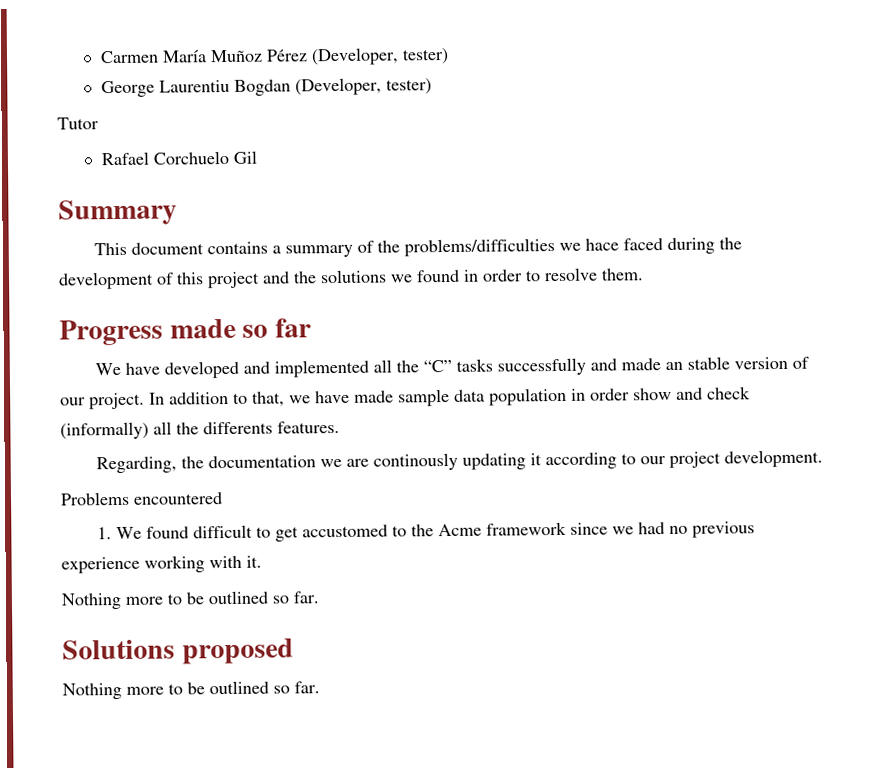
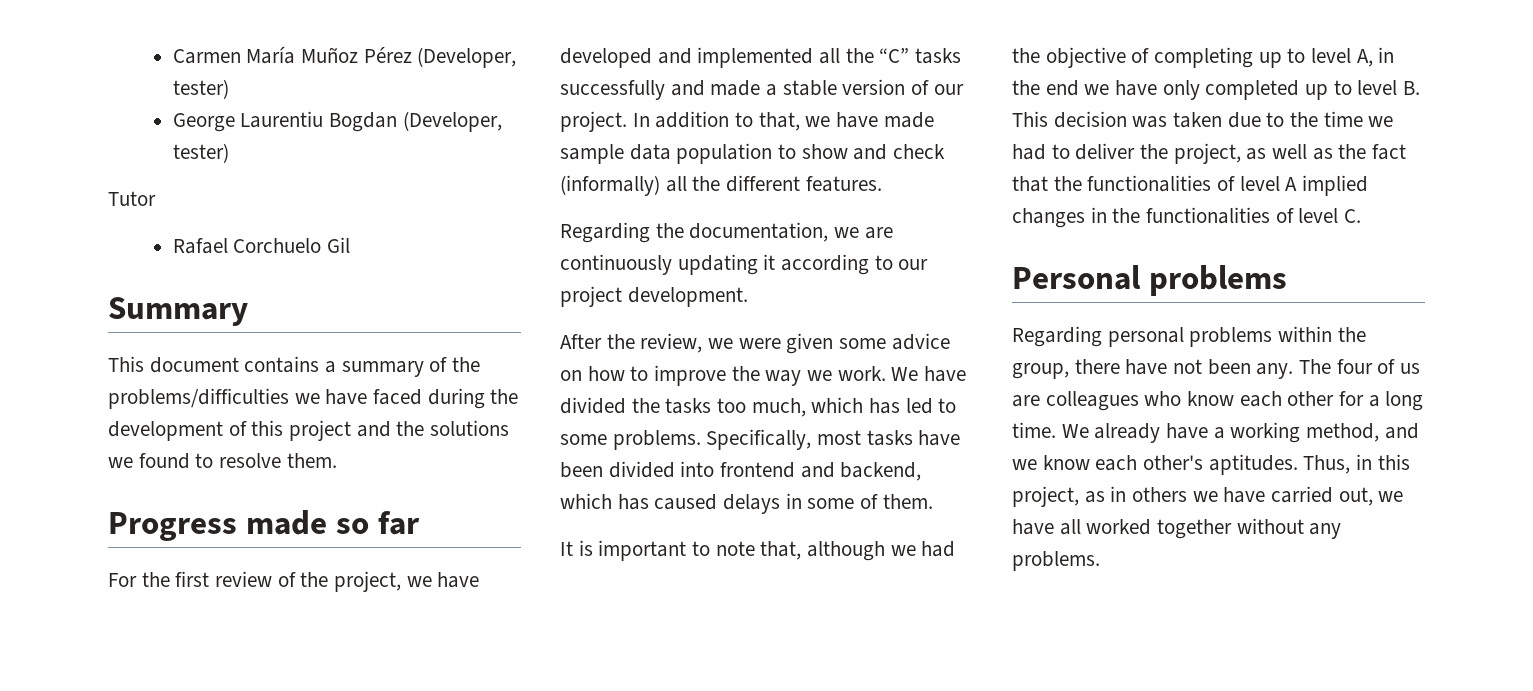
- This document contains a summary of the problems/difficulties we hace faced during the development of this project and the solutions we found in order to resolve them.
+ This document contains a summary of the problems/difficulties we have faced during the development of this project and the solutions we found to resolve them.
- We have developed and implemented all the “C” tasks successfully and made an stable version of our project.
+ For the first review of the project, we have developed and implemented all the “C” tasks successfully and made a stable version of our project.
- In addition to that, we have made sample data population in order show and check (informally) all the differents features.
+ In addition to that, we have made sample data population to show and check (informally) all the different features.
- Regarding, the documentation we are continously updating it according to our project development.
+ Regarding the documentation, we are continuously updating it according to our project development.
- Problems encountered
- 1. We found difficult to get accustomed to the Acme framework since we had no previous experience working with it.
- Nothing more to be outlined so far.
- Solutions proposed
- Nothing more to be outlined so far.
+ After the review, we were given some advice on how to improve the way we work. We have divided the tasks too much, which has led to some problems. Specifically, most tasks have been divided into frontend and backend, which has caused delays in some of them.
+ It is important to note that, although we had the objective of completing up to level A, in the end we have only completed up to level B. This decision was taken due to the time we had to deliver the project, as well as the fact that the functionalities of level A implied changes in the functionalities of level C.
+ Personal problems
+ Regarding personal problems within the group, there have not been any. The four of us are colleagues who know each other for a long time. We already have a working method, and we know each other's aptitudes. Thus, in this project, as in others we have carried out, we have all worked together without any problems.

